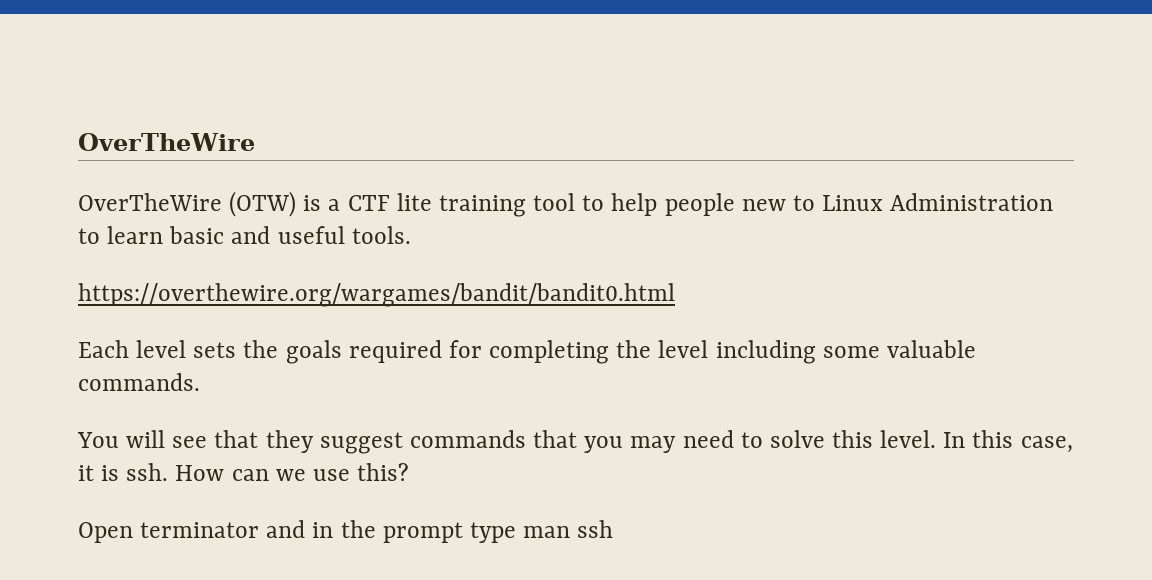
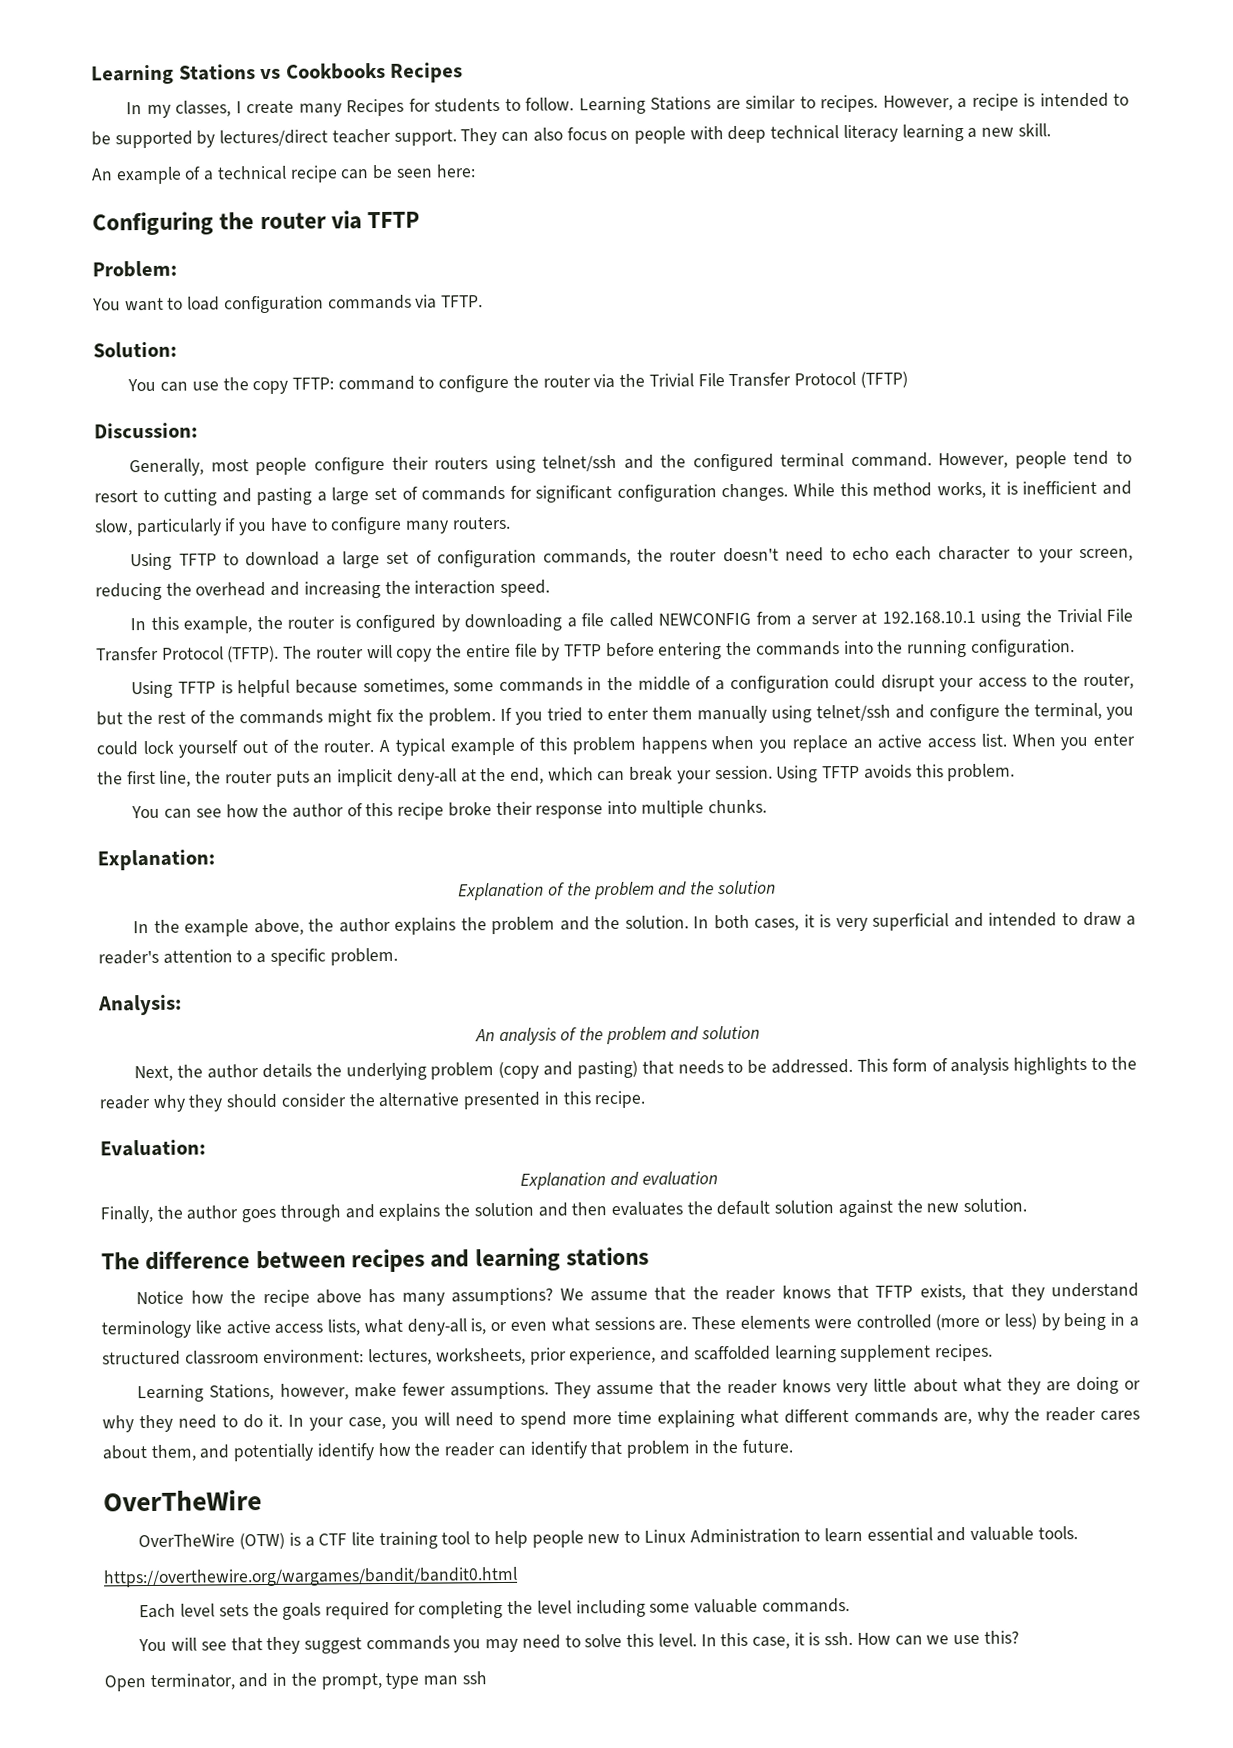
+ Learning Stations vs Cookbooks Recipes
+ In my classes, I create many Recipes for students to follow. Learning Stations are similar to recipes. However, a recipe is intended to be supported by lectures/direct teacher support. They can also focus on people with deep technical literacy learning a new skill.
+ An example of a technical recipe can be seen here:
+ Configuring the router via TFTP
+ Problem:
+ You want to load configuration commands via TFTP.
+ Solution:
+ You can use the copy TFTP: command to configure the router via the Trivial File Transfer Protocol (TFTP)
+ Discussion:
+ Generally, most people configure their routers using telnet/ssh and the configured terminal command. However, people tend to resort to cutting and pasting a large set of commands for significant configuration changes. While this method works, it is inefficient and slow, particularly if you have to configure many routers.
+ Using TFTP to download a large set of configuration commands, the router doesn't need to echo each character to your screen, reducing the overhead and increasing the interaction speed.
+ In this example, the router is configured by downloading a file called NEWCONFIG from a server at 192.168.10.1 using the Trivial File Transfer Protocol (TFTP). The router will copy the entire file by TFTP before entering the commands into the running configuration.
+ Using TFTP is helpful because sometimes, some commands in the middle of a configuration could disrupt your access to the router, but the rest of the commands might fix the problem. If you tried to enter them manually using telnet/ssh and configure the terminal, you could lock yourself out of the router. A typical example of this problem happens when you replace an active access list. When you enter the first line, the router puts an implicit deny-all at the end, which can break your session. Using TFTP avoids this problem.
+ You can see how the author of this recipe broke their response into multiple chunks.
+ Explanation:
+ Explanation of the problem and the solution
+ In the example above, the author explains the problem and the solution. In both cases, it is very superficial and intended to draw a reader's attention to a specific problem.
+ Analysis:
+ An analysis of the problem and solution
+ Next, the author details the underlying problem (copy and pasting) that needs to be addressed. This form of analysis highlights to the reader why they should consider the alternative presented in this recipe.
+ Evaluation:
+ Explanation and evaluation
+ Finally, the author goes through and explains the solution and then evaluates the default solution against the new solution.
+ The difference between recipes and learning stations
+ Notice how the recipe above has many assumptions? We assume that the reader knows that TFTP exists, that they understand terminology like active access lists, what deny-all is, or even what sessions are. These elements were controlled (more or less) by being in a structured classroom environment: lectures, worksheets, prior experience, and scaffolded learning supplement recipes.
+ Learning Stations, however, make fewer assumptions. They assume that the reader knows very little about what they are doing or why they need to do it. In your case, you will need to spend more time explaining what different commands are, why the reader cares about them, and potentially identify how the reader can identify that problem in the future.
- OverTheWire (OTW) is a CTF lite training tool to help people new to Linux Administration to learn basic and useful tools.
+ OverTheWire (OTW) is a CTF lite training tool to help people new to Linux Administration to learn essential and valuable tools.
- You will see that they suggest commands that you may need to solve this level.
+ You will see that they suggest commands you may need to solve this level.
- Open terminator and in the prompt type man ssh
+ Open terminator, and in the prompt, type man ssh

